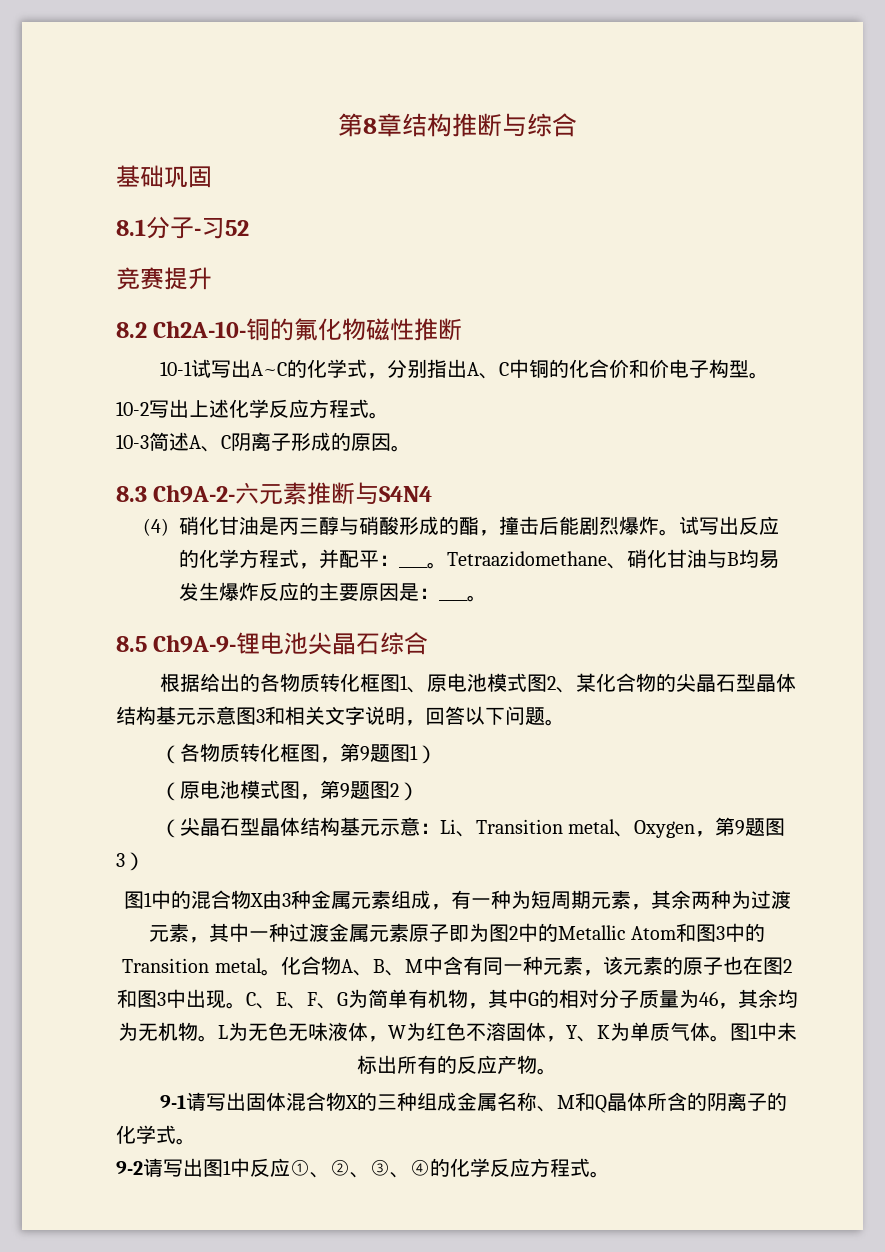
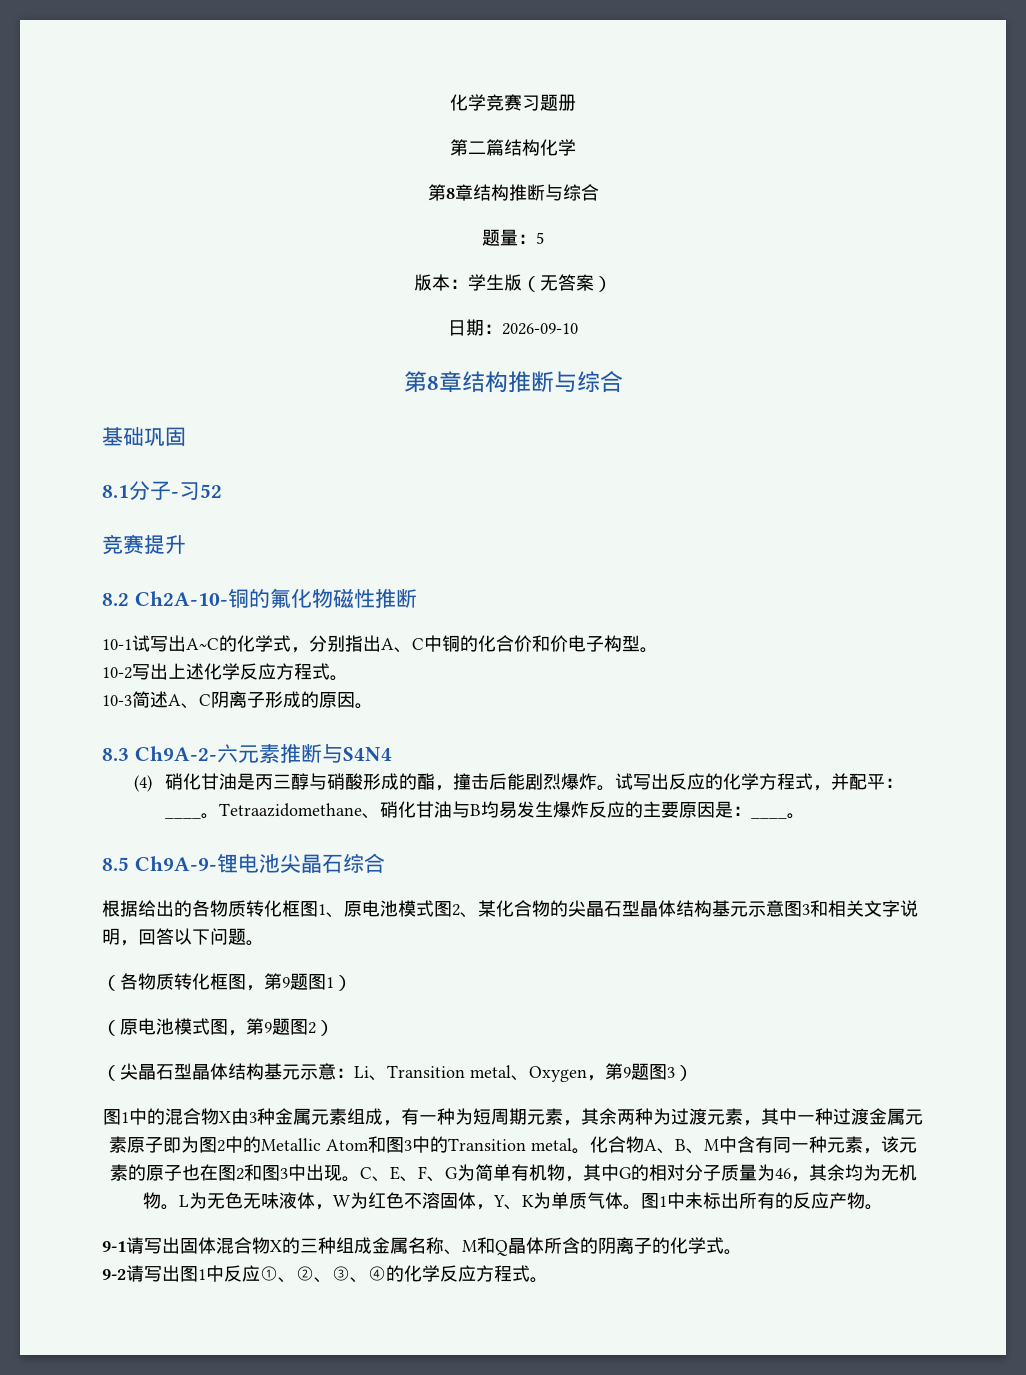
+ 化学竞赛习题册
+ 第二篇结构化学
+ 第8章结构推断与综合
+ 题量：5
+ 版本：学生版（无答案）
+ 日期：2026-09-10

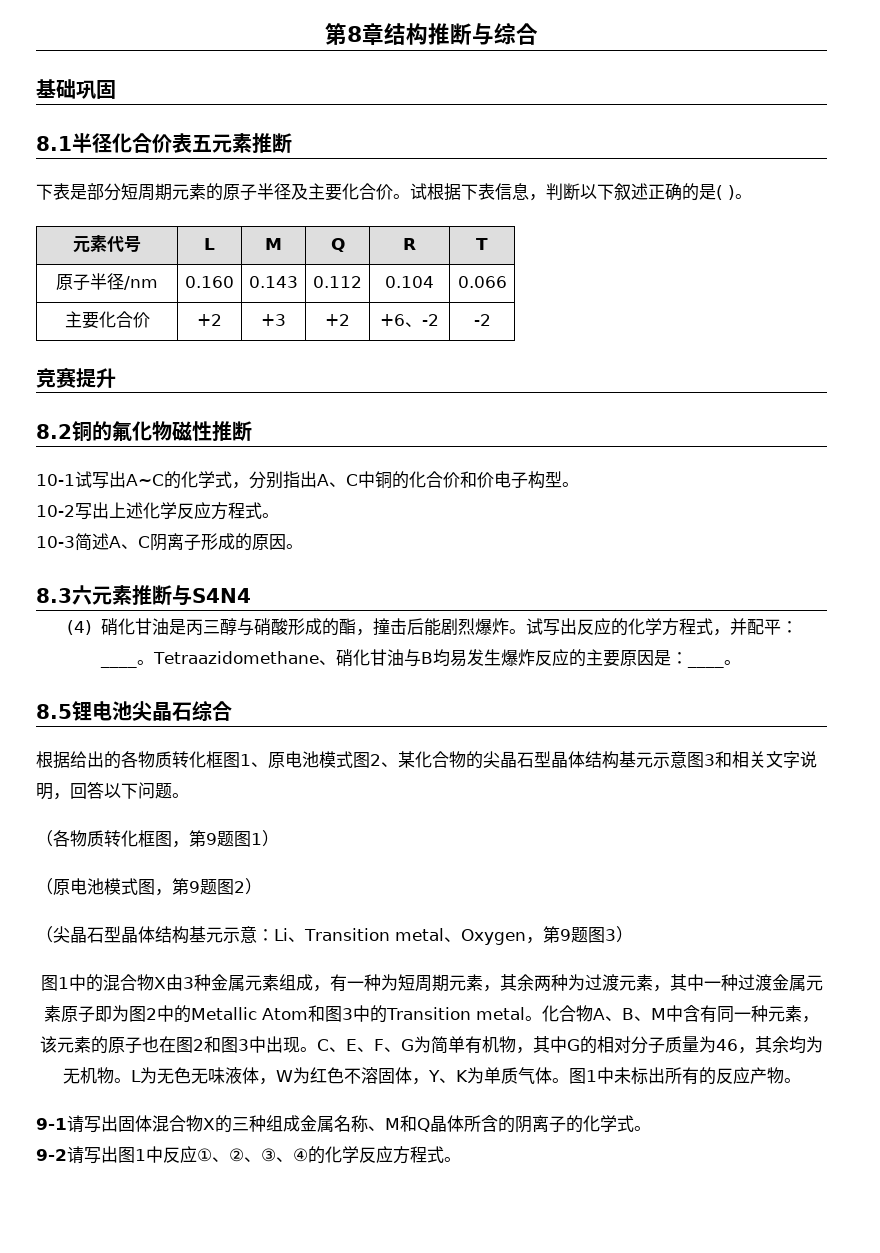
- 化学竞赛习题册
- 第二篇结构化学
- 第8章结构推断与综合
- 题量：5
- 版本：学生版（无答案）
- 日期：2026-09-10
- 8.1分子-习52
+ 8.1半径化合价表五元素推断
+ 下表是部分短周期元素的原子半径及主要化合价。试根据下表信息，判断以下叙述正确的是( )。
+ 元素代号 | L | M | Q | R | T
+ 原子半径/nm | 0.160 | 0.143 | 0.112 | 0.104 | 0.066
+ 主要化合价 | +2 | +3 | +2 | +6、-2 | -2
- 8.2 Ch2A-10-铜的氟化物磁性推断
+ 8.2铜的氟化物磁性推断
- 8.3 Ch9A-2-六元素推断与S4N4
+ 8.3六元素推断与S4N4
- 8.5 Ch9A-9-锂电池尖晶石综合
+ 8.5锂电池尖晶石综合

